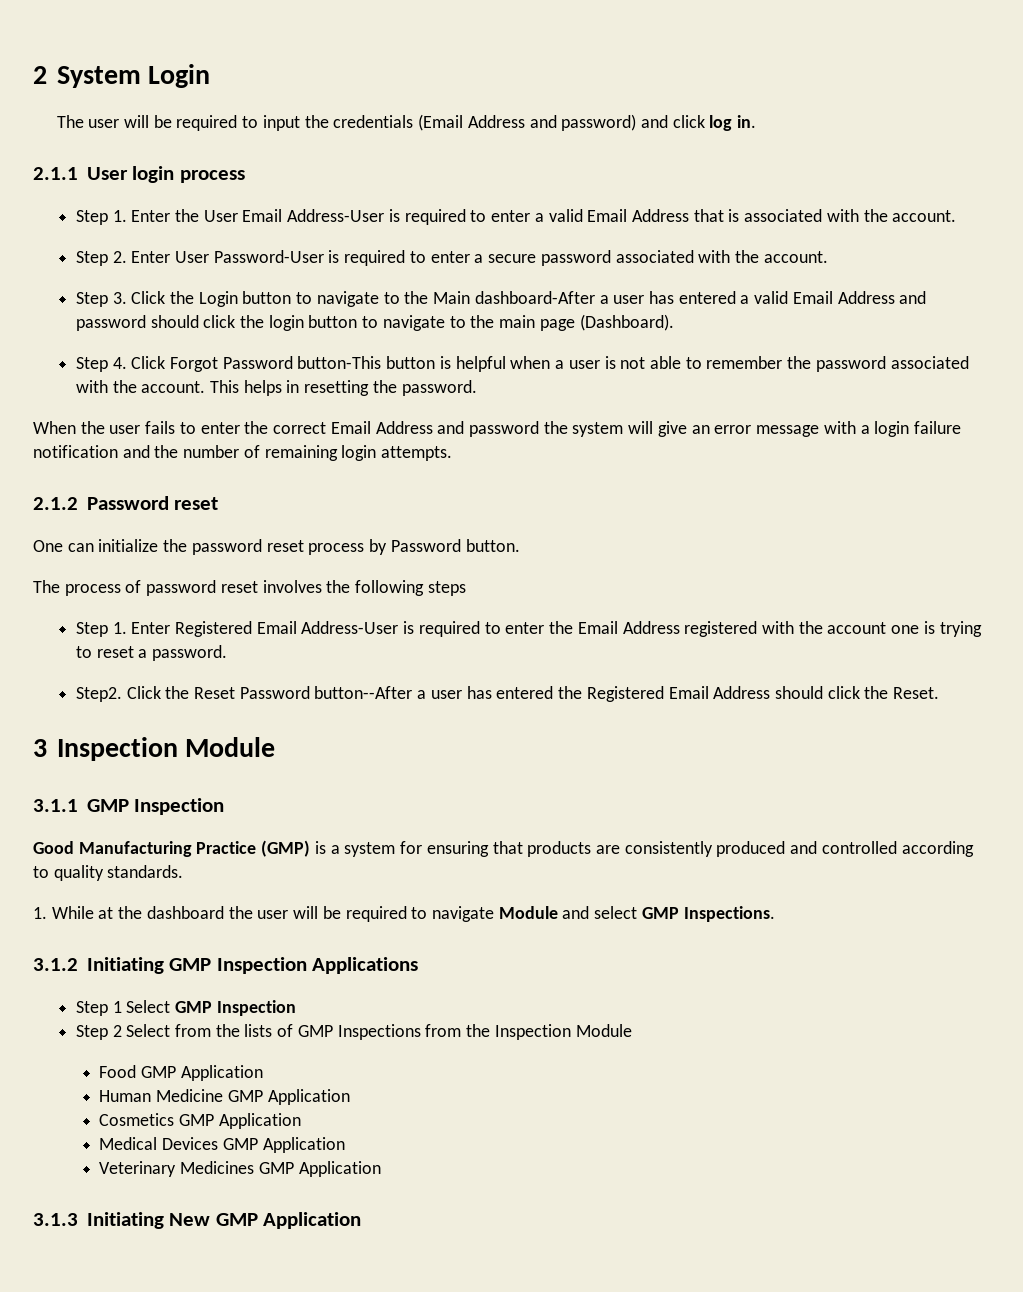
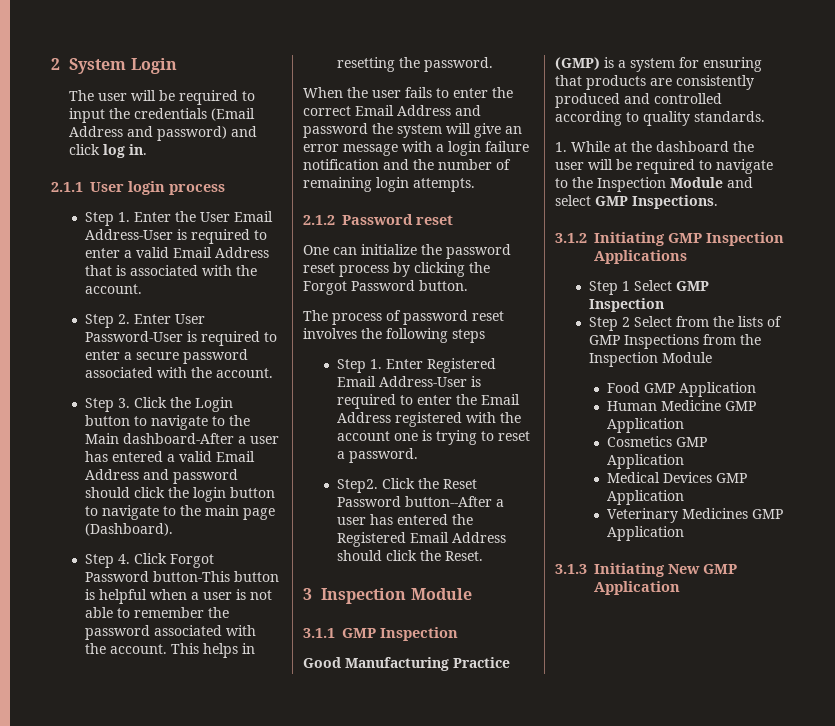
- One can initialize the password reset process by Password button.
+ One can initialize the password reset process by clicking the Forgot Password button.
- 1. While at the dashboard the user will be required to navigate Module and select GMP Inspections.
+ 1. While at the dashboard the user will be required to navigate to the Inspection Module and select GMP Inspections.

